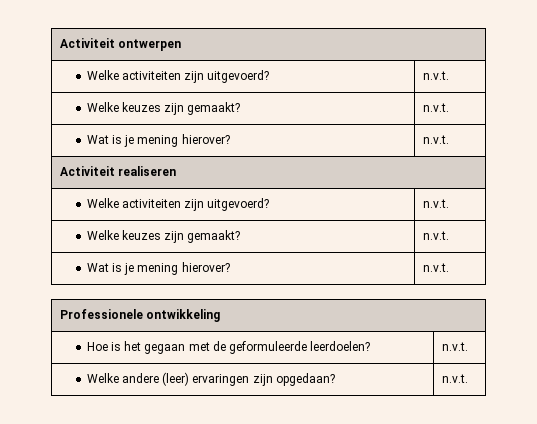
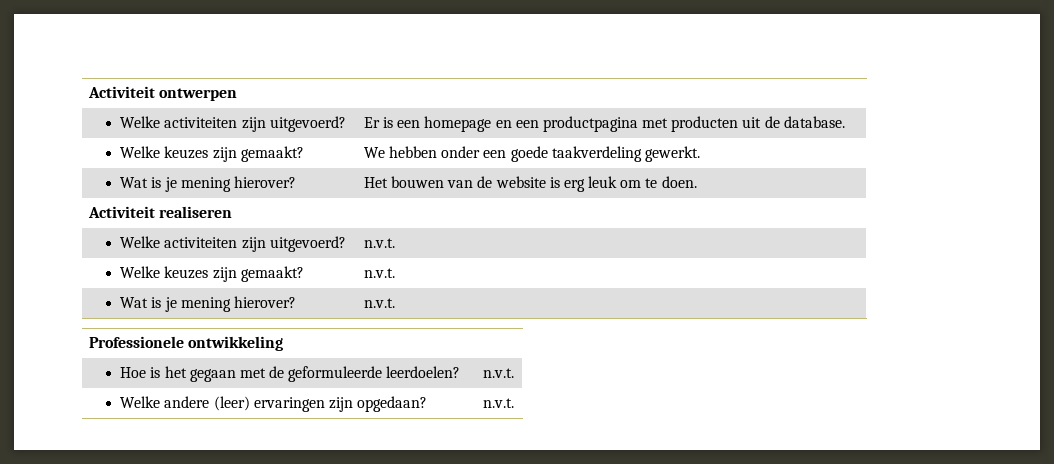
  Activiteit ontwerpen
- Welke activiteiten zijn uitgevoerd? | n.v.t.
- Welke keuzes zijn gemaakt? | n.v.t.
- Wat is je mening hierover? | n.v.t.
+ Welke activiteiten zijn uitgevoerd? | Er is een homepage en een productpagina met producten uit de database.
+ Welke keuzes zijn gemaakt? | We hebben onder een goede taakverdeling gewerkt.
+ Wat is je mening hierover? | Het bouwen van de website is erg leuk om te doen.

